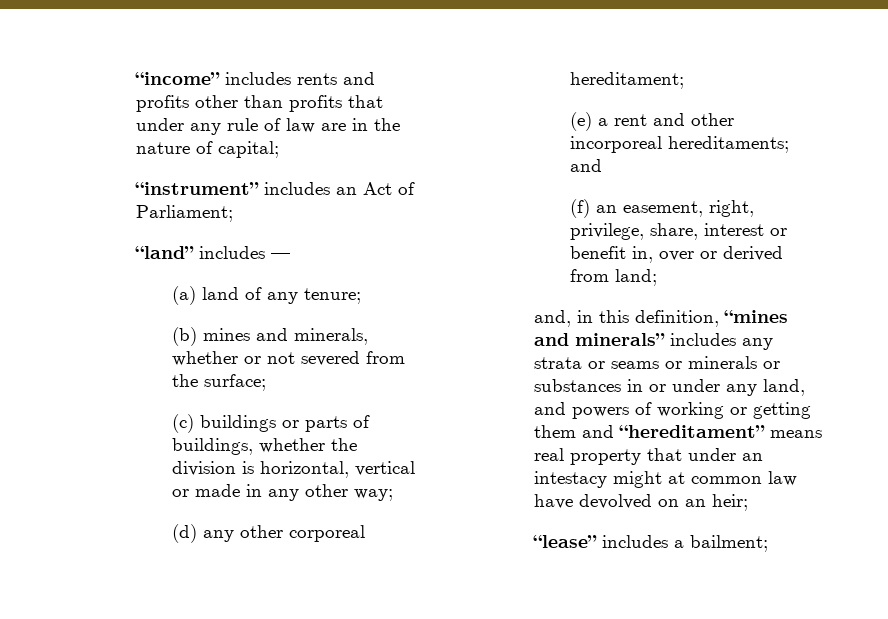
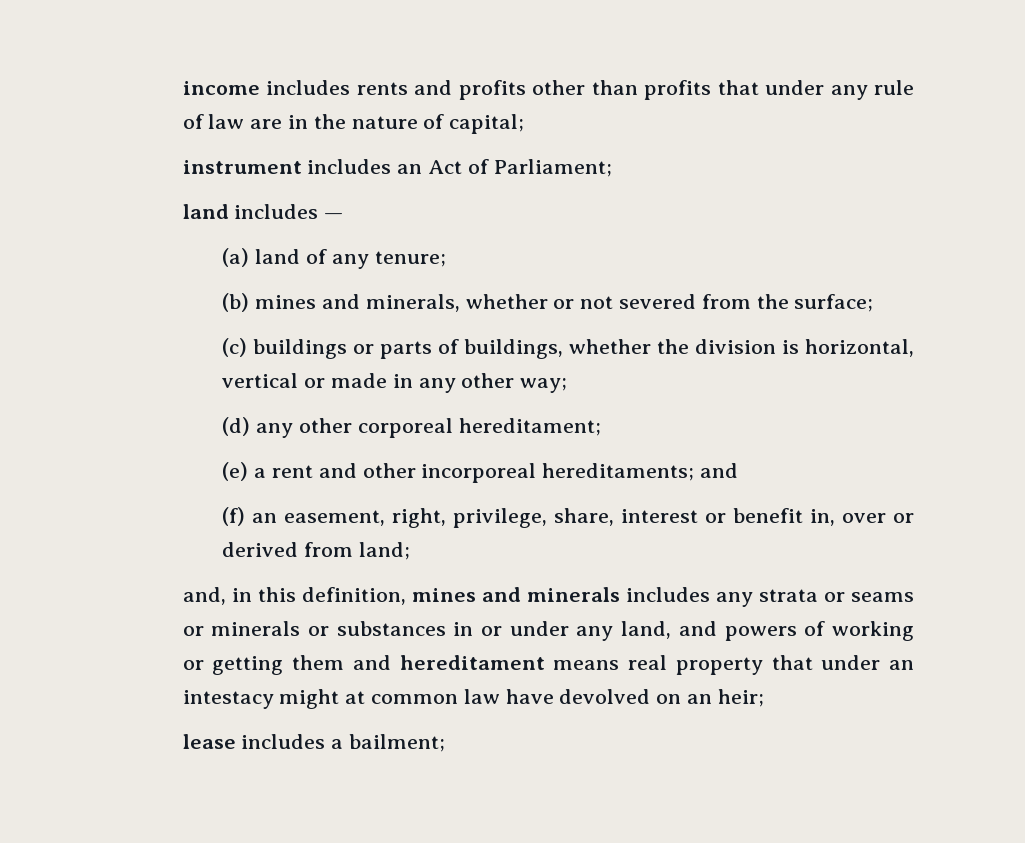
- “income” includes rents and profits other than profits that under any rule of law are in the nature of capital;
+ income includes rents and profits other than profits that under any rule of law are in the nature of capital;
- “instrument” includes an Act of Parliament;
+ instrument includes an Act of Parliament;
- “land” includes —
+ land includes —
- and, in this definition, “mines and minerals” includes any strata or seams or minerals or substances in or under any land, and powers of working or getting them and “hereditament” means real property that under an intestacy might at common law have devolved on an heir;
+ and, in this definition, mines and minerals includes any strata or seams or minerals or substances in or under any land, and powers of working or getting them and hereditament means real property that under an intestacy might at common law have devolved on an heir;
- “lease” includes a bailment;
+ lease includes a bailment;

